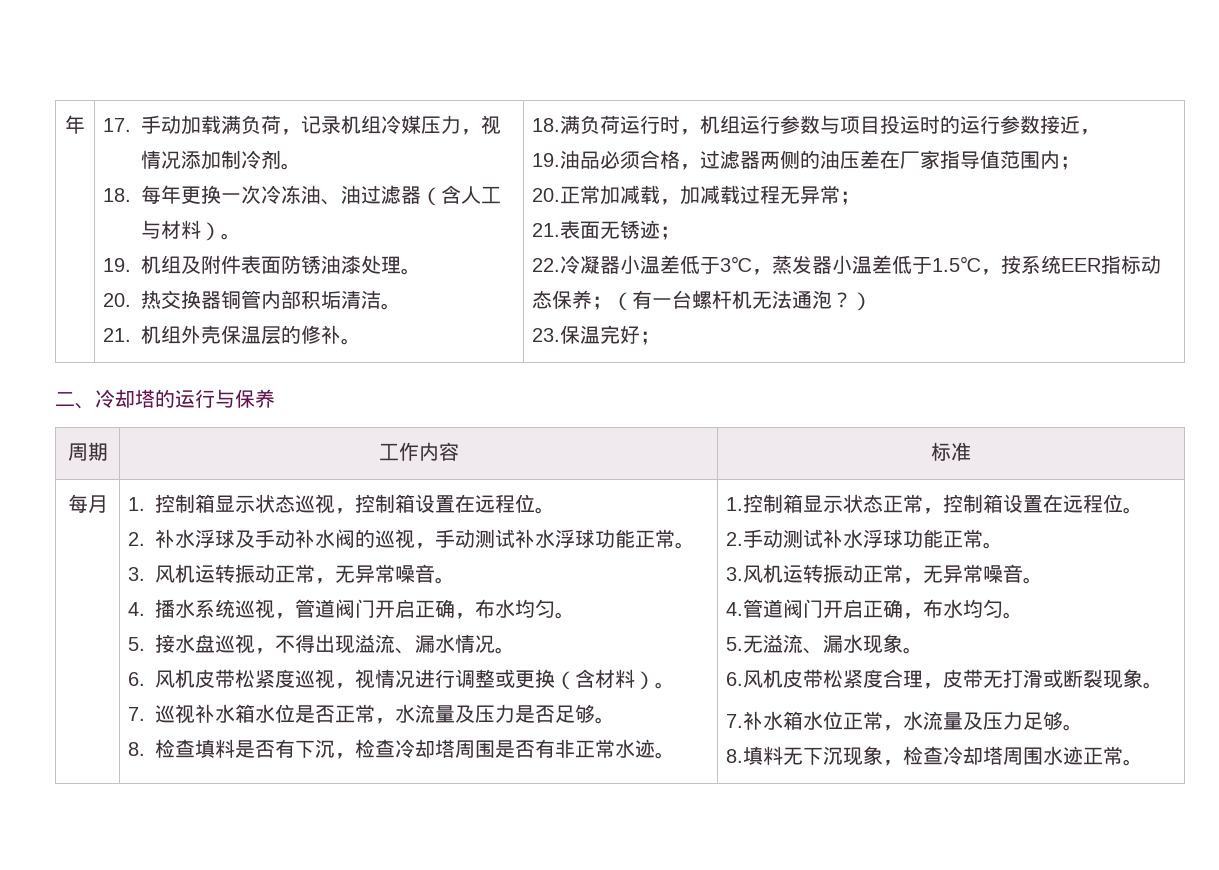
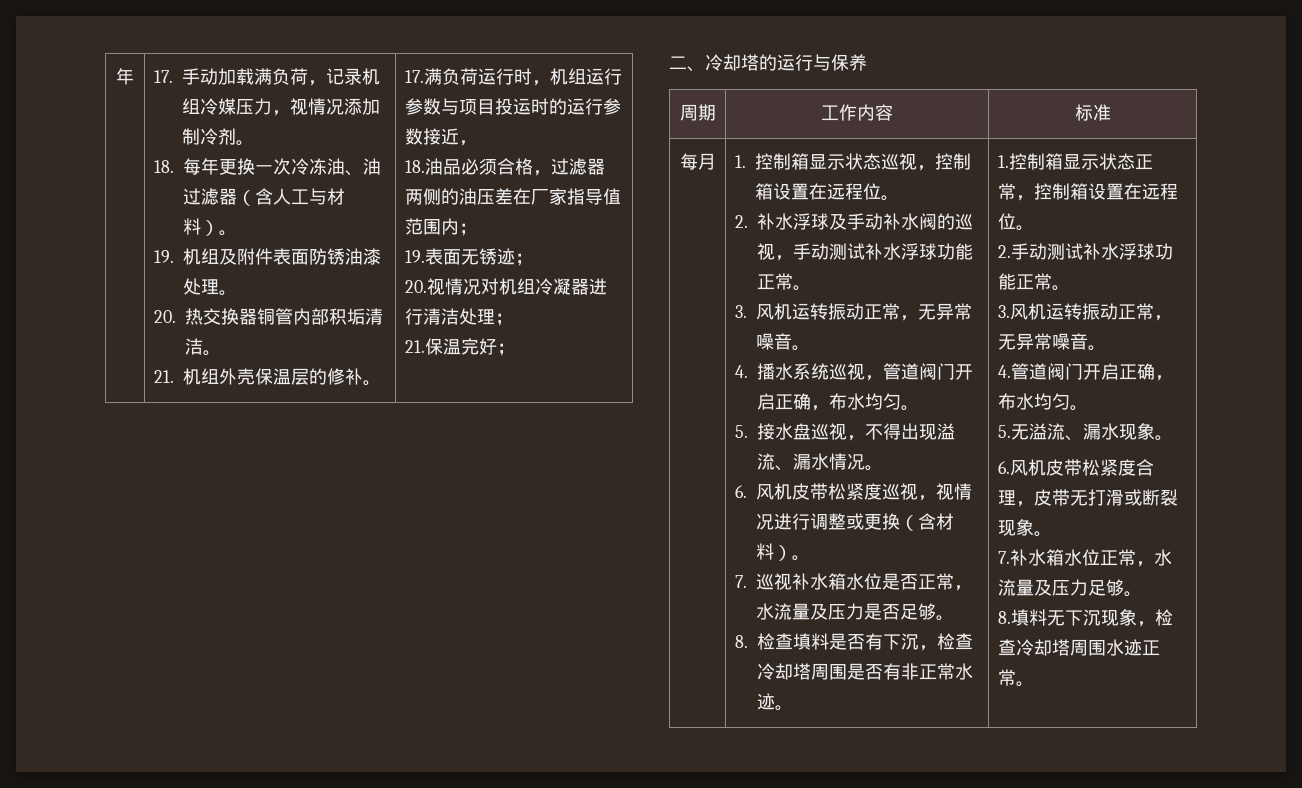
- 18.满负荷运行时，机组运行参数与项目投运时的运行参数接近，
+ 17.满负荷运行时，机组运行参数与项目投运时的运行参数接近，
- 19.油品必须合格，过滤器两侧的油压差在厂家指导值范围内；
+ 18.油品必须合格，过滤器两侧的油压差在厂家指导值范围内；
- 20.正常加减载，加减载过程无异常；
- 21.表面无锈迹；
- 22.冷凝器小温差低于3℃，蒸发器小温差低于1.5℃，按系统EER指标动态保养；（有一台螺杆机无法通泡？）
- 23.保温完好；
+ 19.表面无锈迹；
+ 20.视情况对机组冷凝器进行清洁处理；
+ 21.保温完好；

